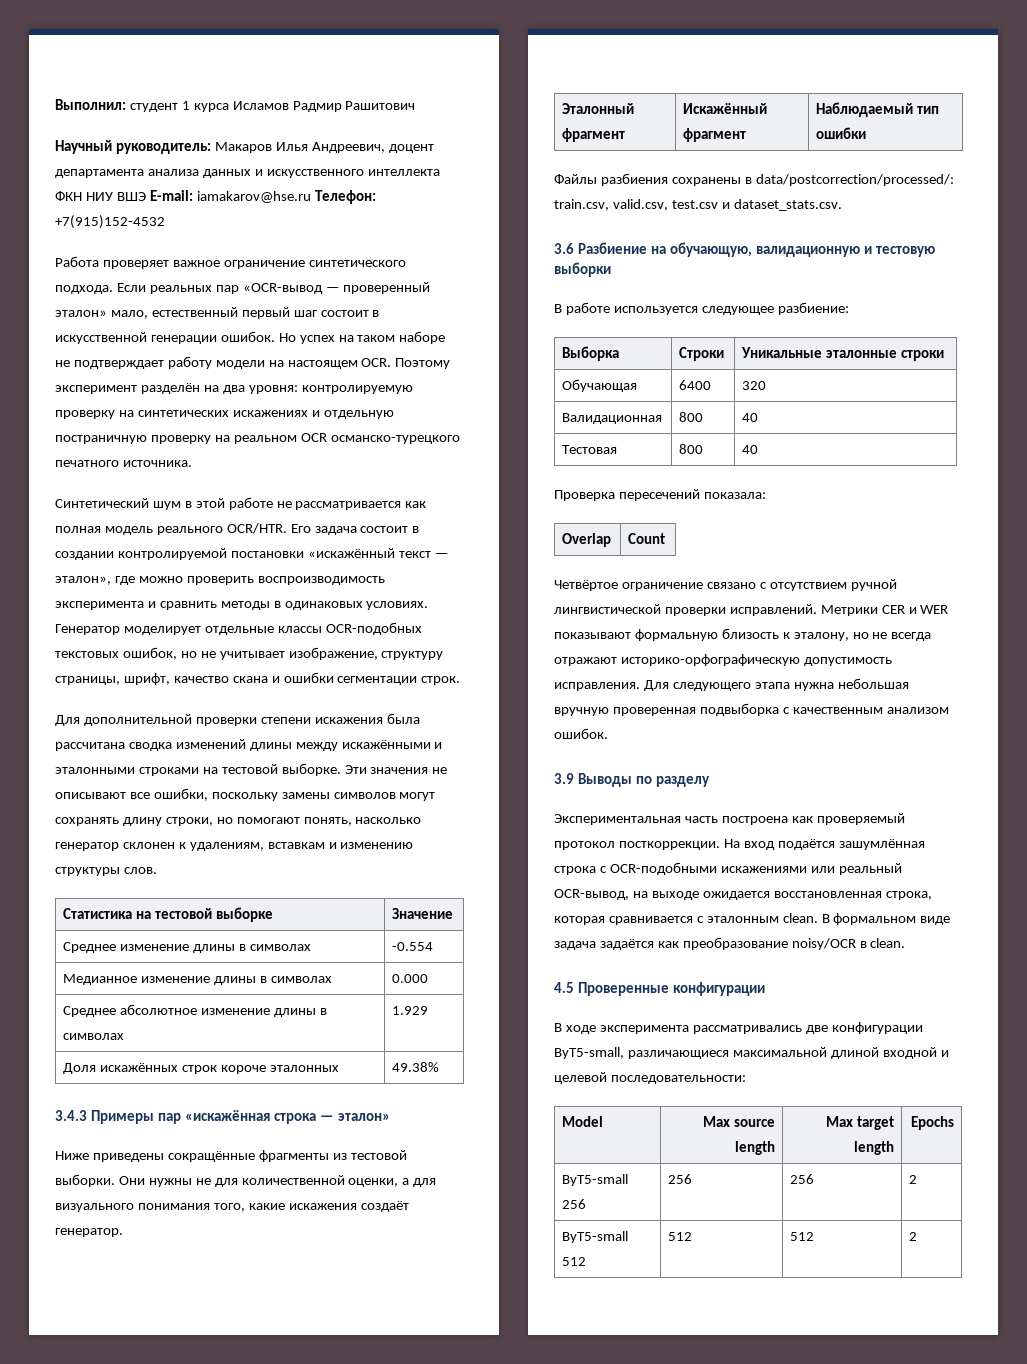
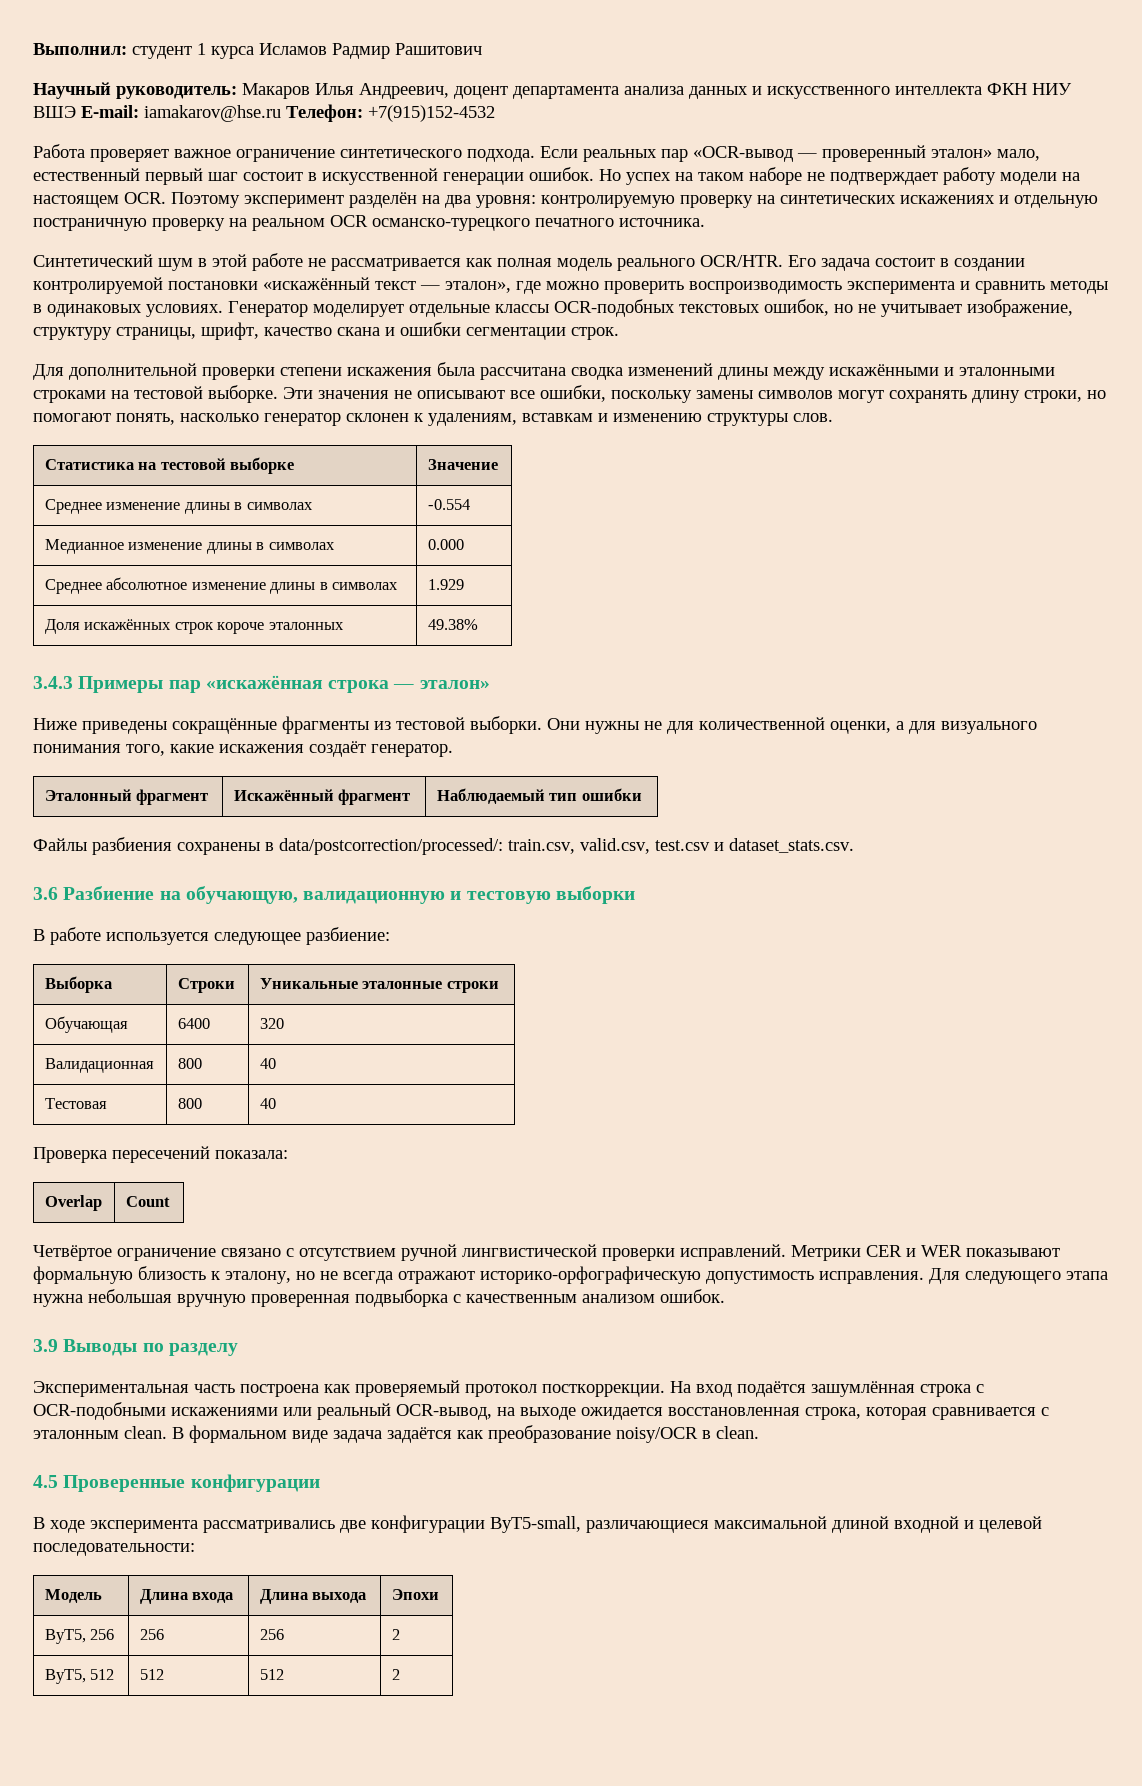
- Model | Max source length | Max target length | Epochs
- ByT5-small 256 | 256 | 256 | 2
+ Модель | Длина входа | Длина выхода | Эпохи
+ ByT5, 256 | 256 | 256 | 2
- ByT5-small 512 | 512 | 512 | 2
+ ByT5, 512 | 512 | 512 | 2

